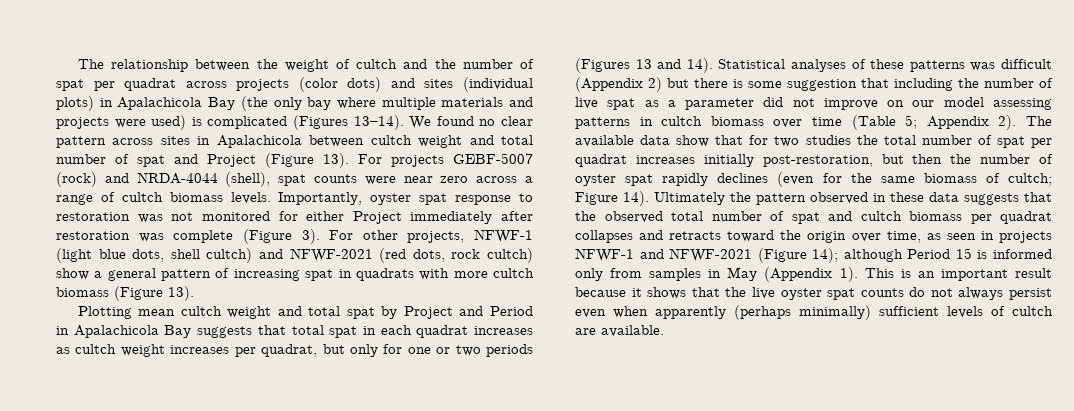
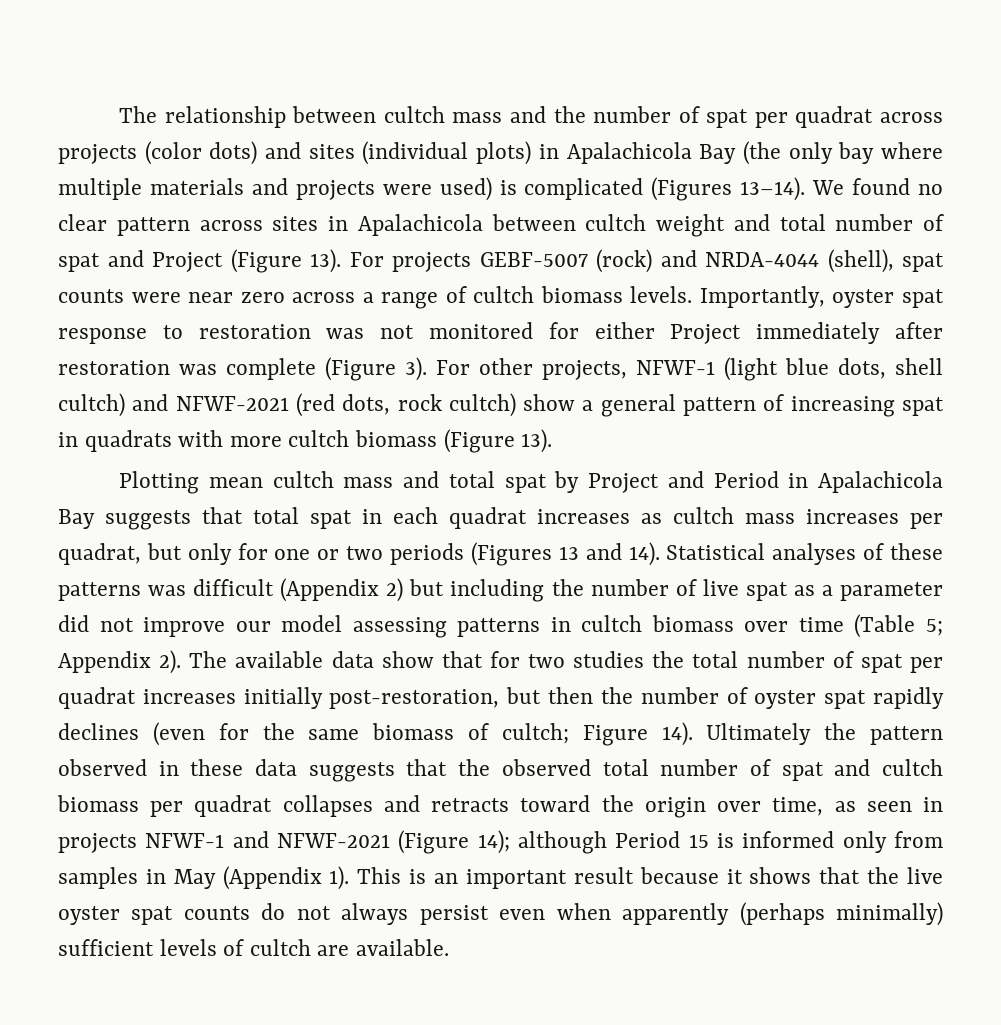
- The relationship between the weight of cultch and the number of spat per quadrat across projects (color dots) and sites (individual plots) in Apalachicola Bay (the only bay where multiple materials and projects were used) is complicated (Figures 13–14).
+ The relationship between cultch mass and the number of spat per quadrat across projects (color dots) and sites (individual plots) in Apalachicola Bay (the only bay where multiple materials and projects were used) is complicated (Figures 13–14).
- Plotting mean cultch weight and total spat by Project and Period in Apalachicola Bay suggests that total spat in each quadrat increases as cultch weight increases per quadrat, but only for one or two periods (Figures 13 and 14).
+ Plotting mean cultch mass and total spat by Project and Period in Apalachicola Bay suggests that total spat in each quadrat increases as cultch mass increases per quadrat, but only for one or two periods (Figures 13 and 14).
- Statistical analyses of these patterns was difficult (Appendix 2) but there is some suggestion that including the number of live spat as a parameter did not improve on our model assessing patterns in cultch biomass over time (Table 5; Appendix 2).
+ Statistical analyses of these patterns was difficult (Appendix 2) but including the number of live spat as a parameter did not improve our model assessing patterns in cultch biomass over time (Table 5; Appendix 2).

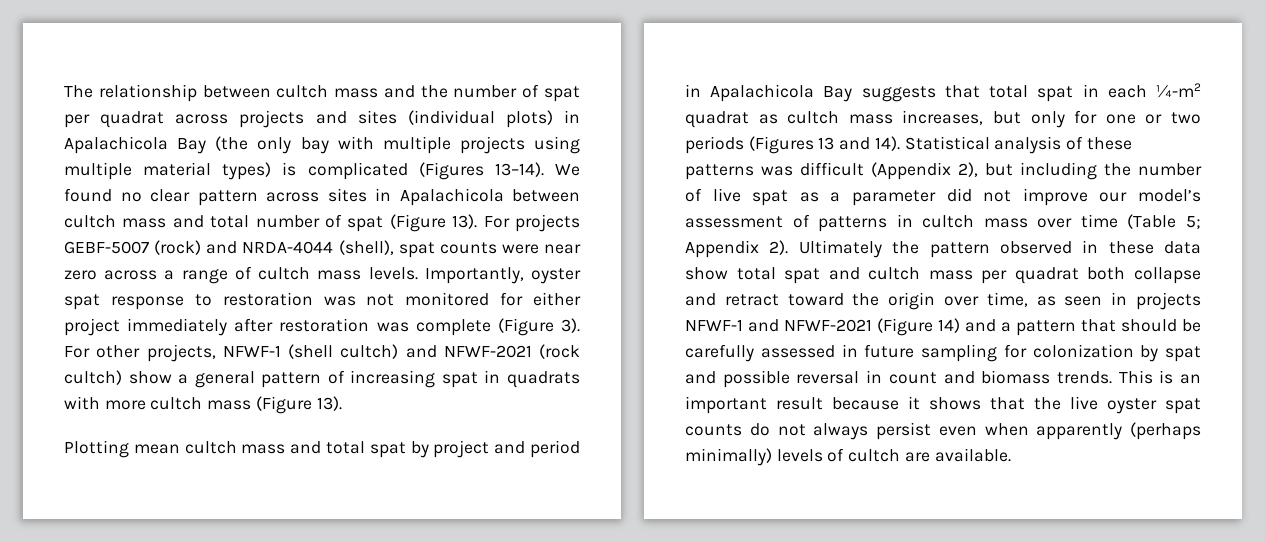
- The relationship between cultch mass and the number of spat per quadrat across projects (color dots) and sites (individual plots) in Apalachicola Bay (the only bay where multiple materials and projects were used) is complicated (Figures 13–14).
+ The relationship between cultch mass and the number of spat per quadrat across projects and sites (individual plots) in Apalachicola Bay (the only bay with multiple projects using multiple material types) is complicated (Figures 13–14).
- We found no clear pattern across sites in Apalachicola between cultch weight and total number of spat and Project (Figure 13).
+ We found no clear pattern across sites in Apalachicola between cultch mass and total number of spat (Figure 13).
- For projects GEBF-5007 (rock) and NRDA-4044 (shell), spat counts were near zero across a range of cultch biomass levels.
+ For projects GEBF-5007 (rock) and NRDA-4044 (shell), spat counts were near zero across a range of cultch mass levels.
- Importantly, oyster spat response to restoration was not monitored for either Project immediately after restoration was complete (Figure 3).
+ Importantly, oyster spat response to restoration was not monitored for either project immediately after restoration was complete (Figure 3).
- For other projects, NFWF-1 (light blue dots, shell cultch) and NFWF-2021 (red dots, rock cultch) show a general pattern of increasing spat in quadrats with more cultch biomass (Figure 13).
+ For other projects, NFWF-1 (shell cultch) and NFWF-2021 (rock cultch) show a general pattern of increasing spat in quadrats with more cultch mass (Figure 13).
- Plotting mean cultch mass and total spat by Project and Period in Apalachicola Bay suggests that total spat in each quadrat increases as cultch mass increases per quadrat, but only for one or two periods (Figures 13 and 14).
+ Plotting mean cultch mass and total spat by project and period in Apalachicola Bay suggests that total spat in each ¼-m2 quadrat as cultch mass increases, but only for one or two periods (Figures 13 and 14).
- Statistical analyses of these patterns was difficult (Appendix 2) but including the number of live spat as a parameter did not improve our model assessing patterns in cultch biomass over time (Table 5; Appendix 2).
+ Statistical analysis of these patterns was difficult (Appendix 2), but including the number of live spat as a parameter did not improve our model’s assessment of patterns in cultch mass over time (Table 5; Appendix 2).
- The available data show that for two studies the total number of spat per quadrat increases initially post-restoration, but then the number of oyster spat rapidly declines (even for the same biomass of cultch; Figure 14).
- Ultimately the pattern observed in these data suggests that the observed total number of spat and cultch biomass per quadrat collapses and retracts toward the origin over time, as seen in projects NFWF-1 and NFWF-2021 (Figure 14); although Period 15 is informed only from samples in May (Appendix 1).
+ Ultimately the pattern observed in these data show total spat and cultch mass per quadrat both collapse and retract toward the origin over time, as seen in projects NFWF-1 and NFWF-2021 (Figure 14) and a pattern that should be carefully assessed in future sampling for colonization by spat and possible reversal in count and biomass trends.
- This is an important result because it shows that the live oyster spat counts do not always persist even when apparently (perhaps minimally) sufficient levels of cultch are available.
+ This is an important result because it shows that the live oyster spat counts do not always persist even when apparently (perhaps minimally) levels of cultch are available.

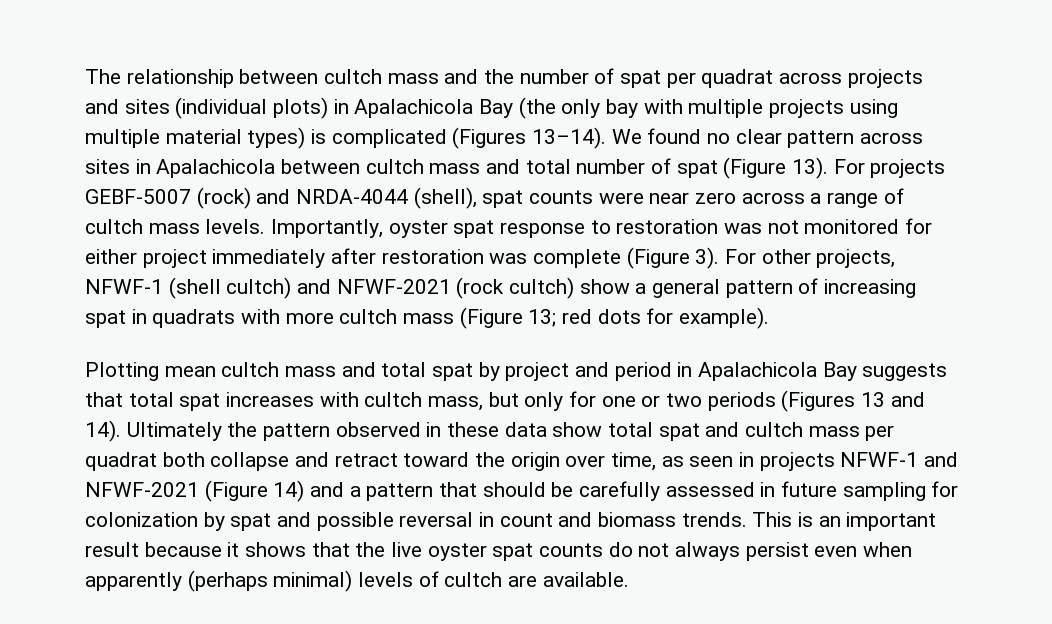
- For other projects, NFWF-1 (shell cultch) and NFWF-2021 (rock cultch) show a general pattern of increasing spat in quadrats with more cultch mass (Figure 13).
+ For other projects, NFWF-1 (shell cultch) and NFWF-2021 (rock cultch) show a general pattern of increasing spat in quadrats with more cultch mass (Figure 13; red dots for example).
- Plotting mean cultch mass and total spat by project and period in Apalachicola Bay suggests that total spat in each ¼-m2 quadrat as cultch mass increases, but only for one or two periods (Figures 13 and 14).
+ Plotting mean cultch mass and total spat by project and period in Apalachicola Bay suggests that total spat increases with cultch mass, but only for one or two periods (Figures 13 and 14).
- Statistical analysis of these patterns was difficult (Appendix 2), but including the number of live spat as a parameter did not improve our model’s assessment of patterns in cultch mass over time (Table 5; Appendix 2).
- This is an important result because it shows that the live oyster spat counts do not always persist even when apparently (perhaps minimally) levels of cultch are available.
+ This is an important result because it shows that the live oyster spat counts do not always persist even when apparently (perhaps minimal) levels of cultch are available.

